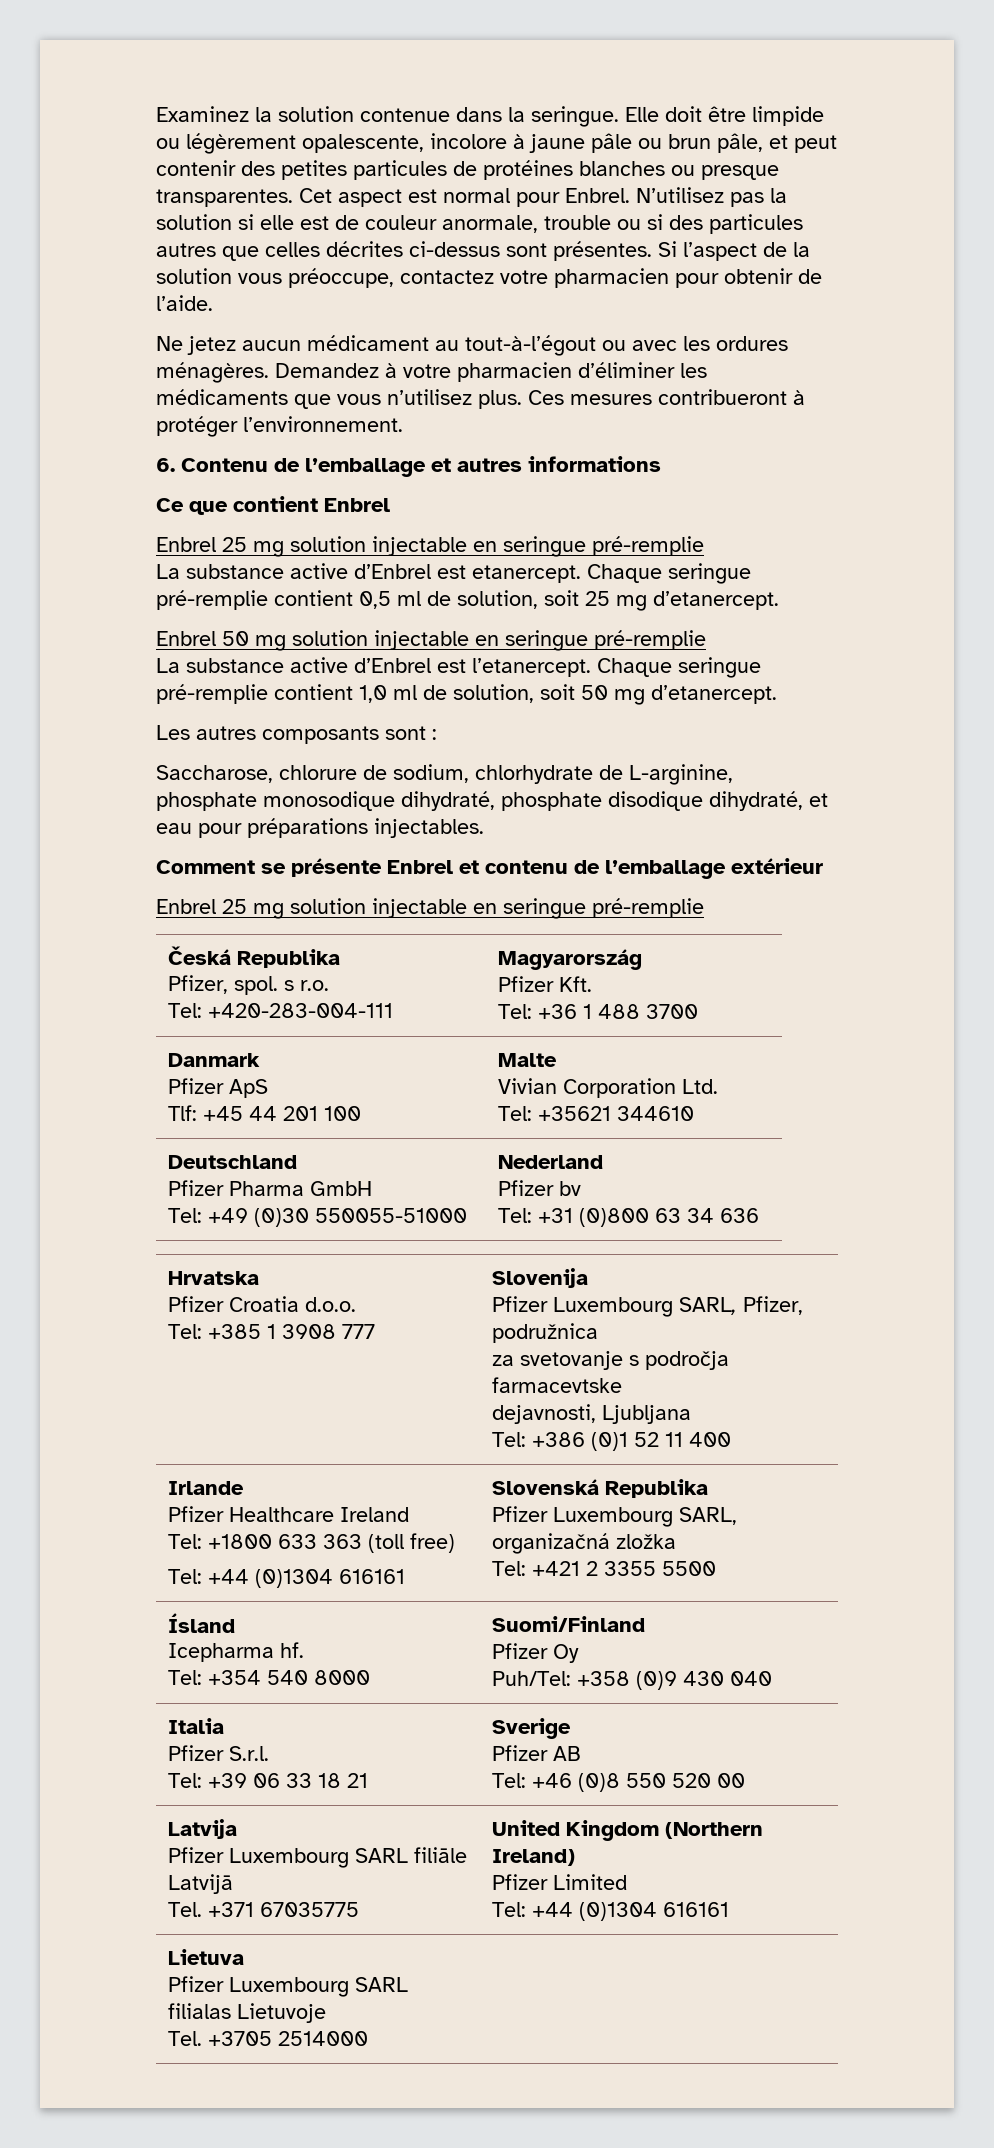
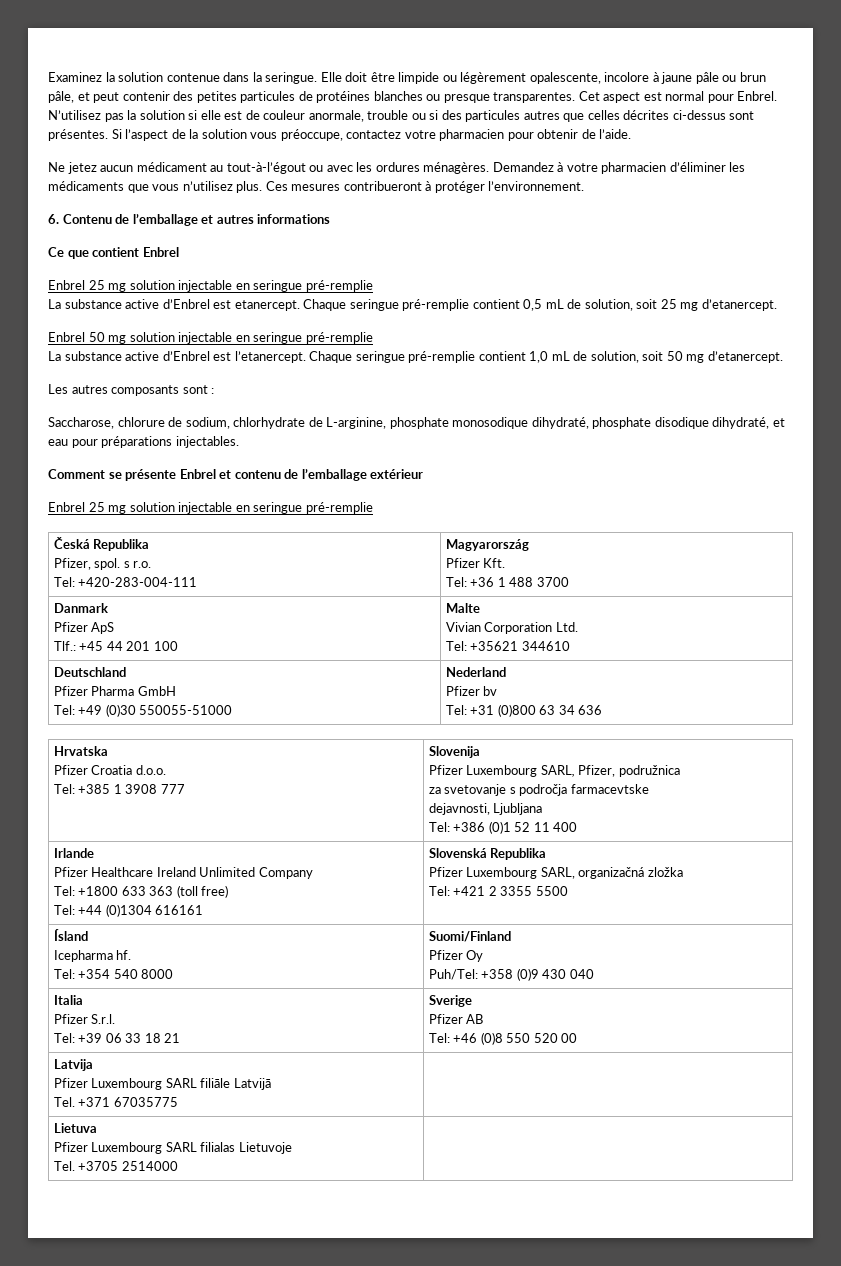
- Chaque seringue pré-remplie contient 0,5 ml de solution, soit 25 mg d’etanercept.
+ Chaque seringue pré-remplie contient 0,5 mL de solution, soit 25 mg d’etanercept.
- Chaque seringue pré-remplie contient 1,0 ml de solution, soit 50 mg d’etanercept.
+ Chaque seringue pré-remplie contient 1,0 mL de solution, soit 50 mg d’etanercept.
  Danmark
  Pfizer ApS
- Tlf: +45 44 201 100 | Malte
+ Tlf.: +45 44 201 100 | Malte
  Irlande
- Pfizer Healthcare Ireland
+ Pfizer Healthcare Ireland Unlimited Company
  Latvija
  Pfizer Luxembourg SARL filiāle Latvijā
- Tel. +371 67035775 | United Kingdom (Northern Ireland)
- Pfizer Limited
- Tel: +44 (0)1304 616161
+ Tel. +371 67035775 |

